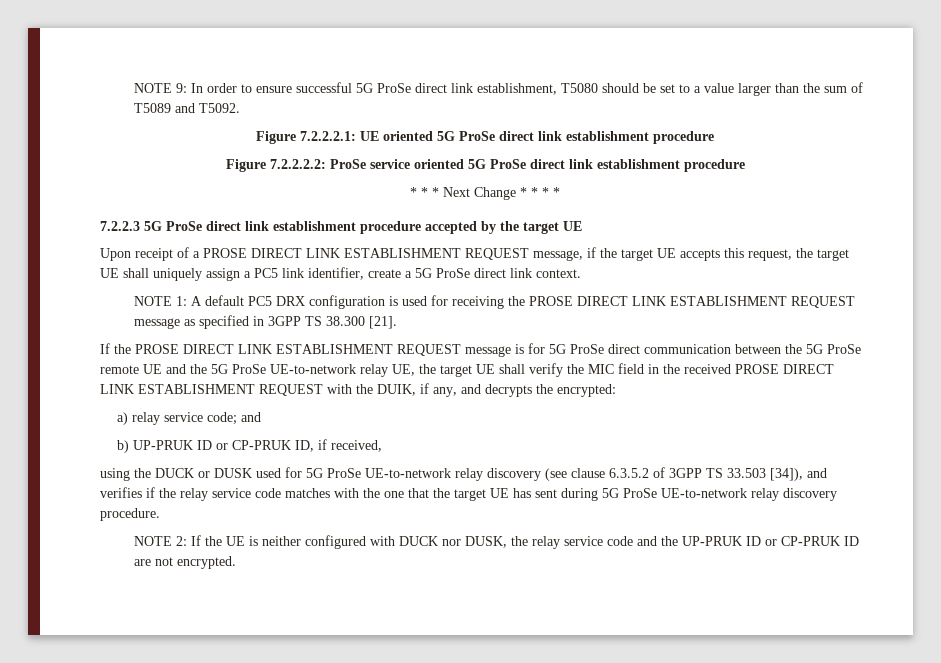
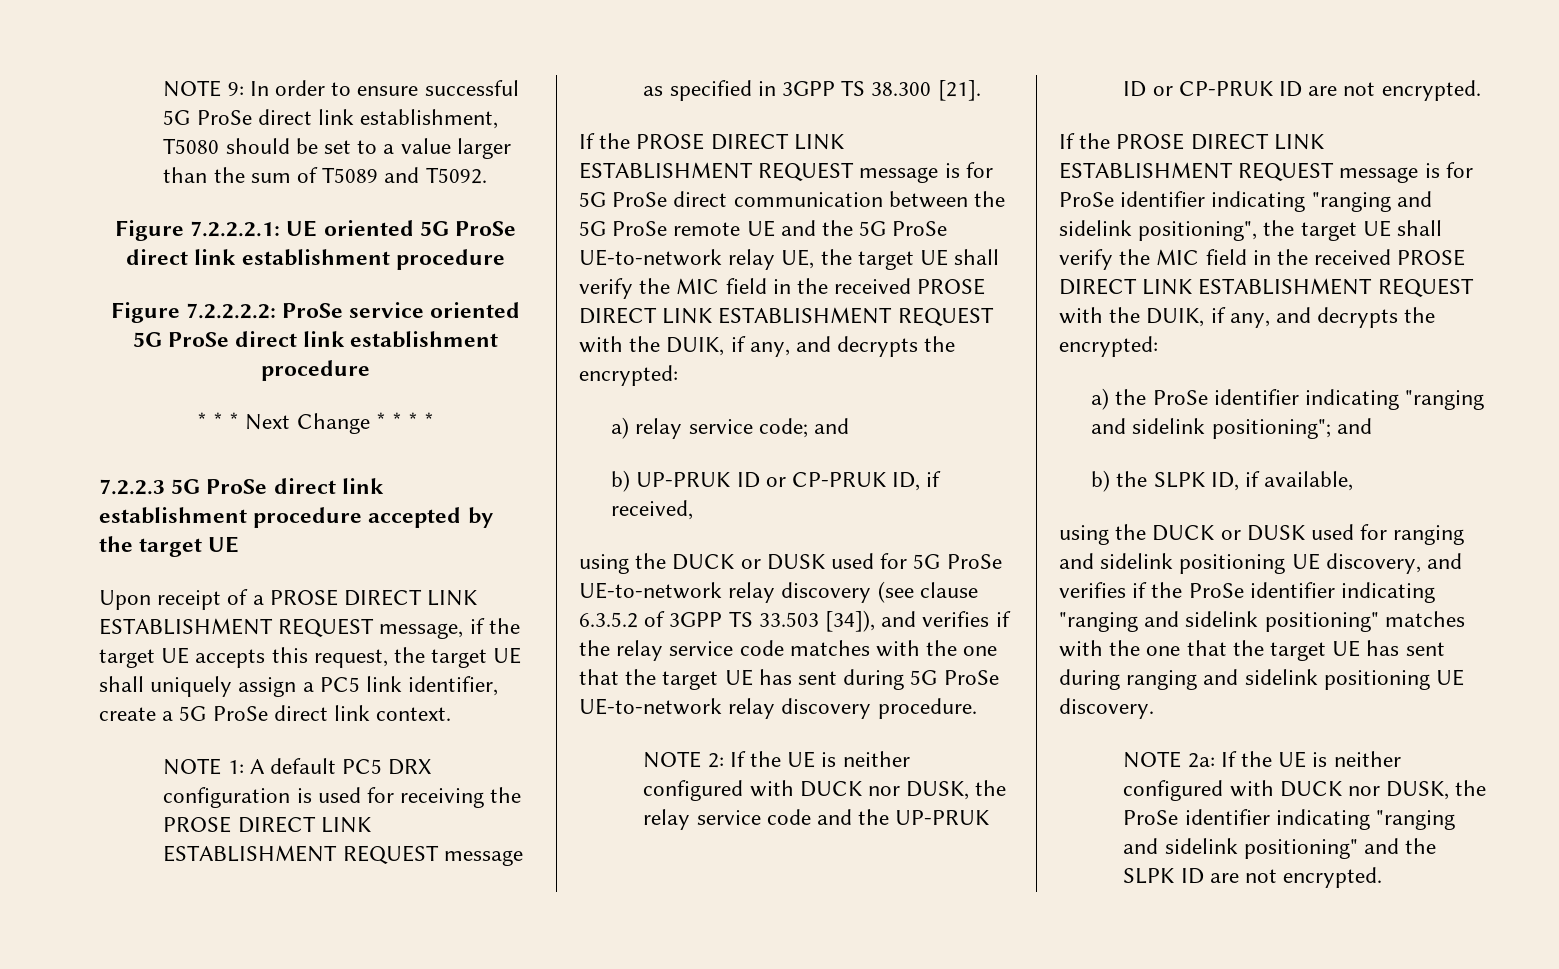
+ If the PROSE DIRECT LINK ESTABLISHMENT REQUEST message is for ProSe identifier indicating "ranging and sidelink positioning", the target UE shall verify the MIC field in the received PROSE DIRECT LINK ESTABLISHMENT REQUEST with the DUIK, if any, and decrypts the encrypted:
+ a) the ProSe identifier indicating "ranging and sidelink positioning"; and
+ b) the SLPK ID, if available,
+ using the DUCK or DUSK used for ranging and sidelink positioning UE discovery, and verifies if the ProSe identifier indicating "ranging and sidelink positioning" matches with the one that the target UE has sent during ranging and sidelink positioning UE discovery.
+ NOTE 2a: If the UE is neither configured with DUCK nor DUSK, the ProSe identifier indicating "ranging and sidelink positioning" and the SLPK ID are not encrypted.

